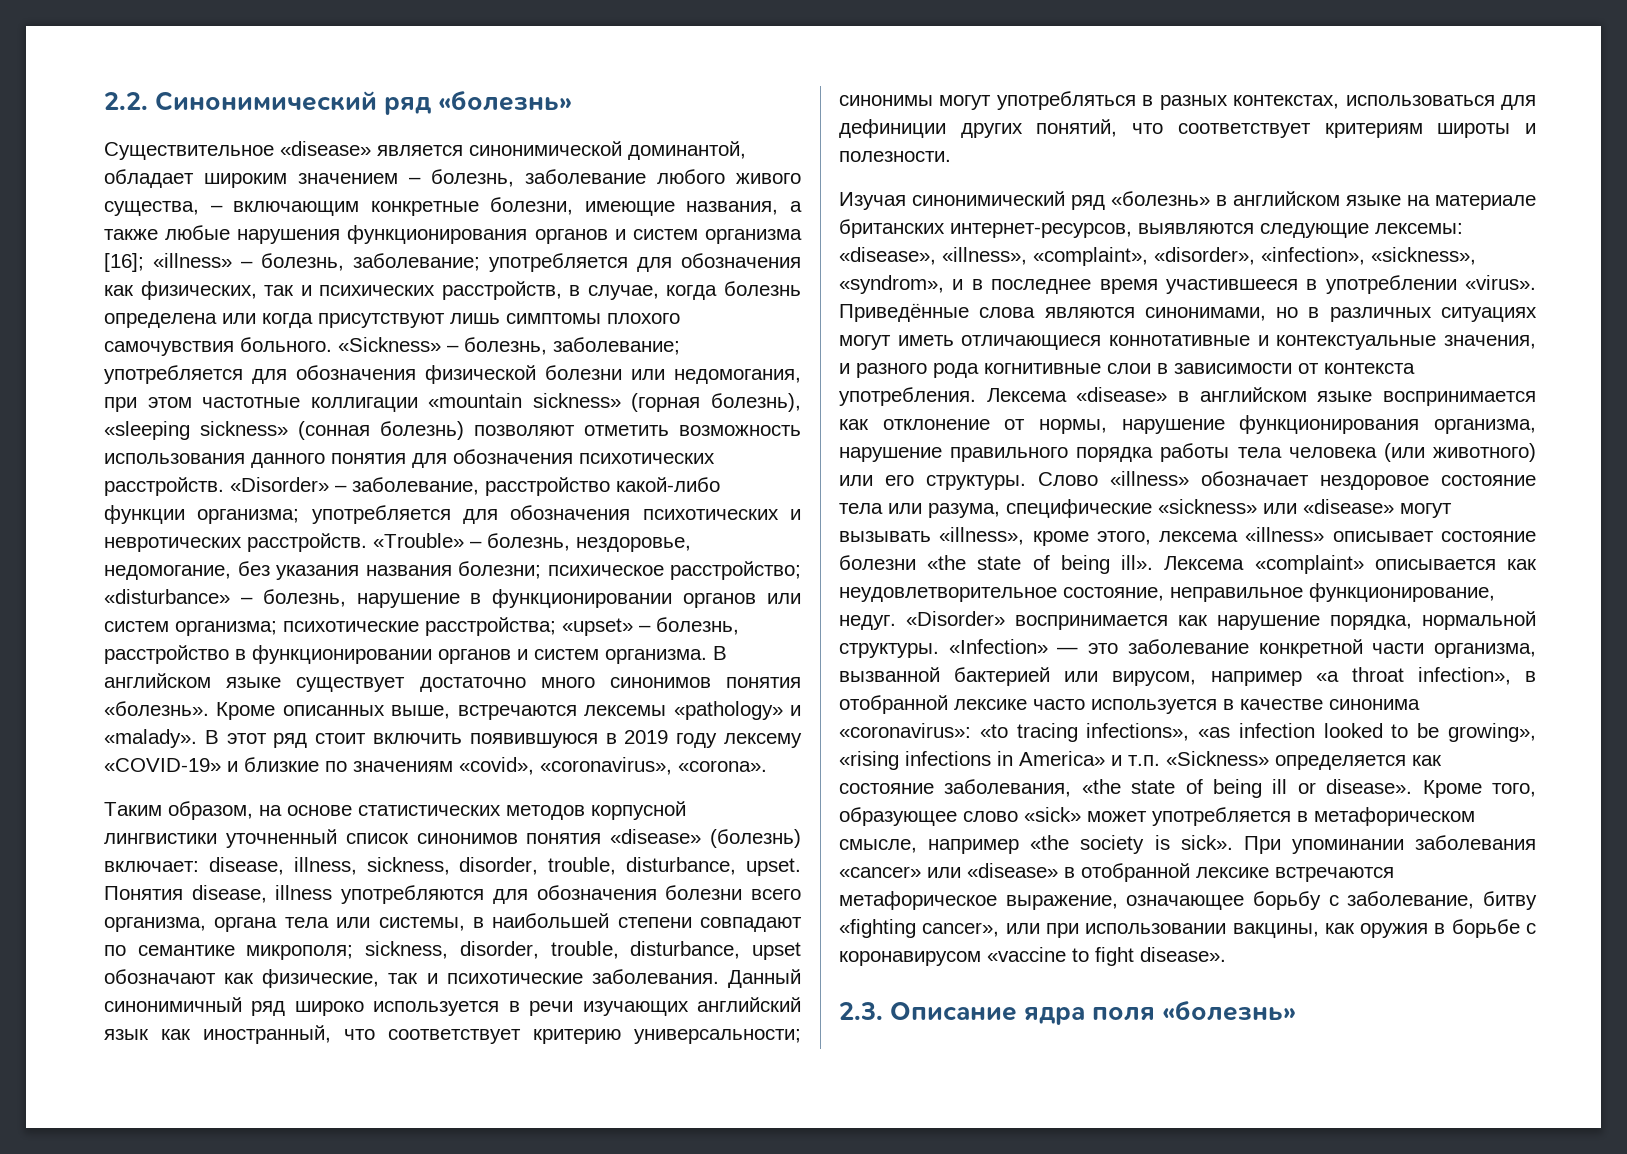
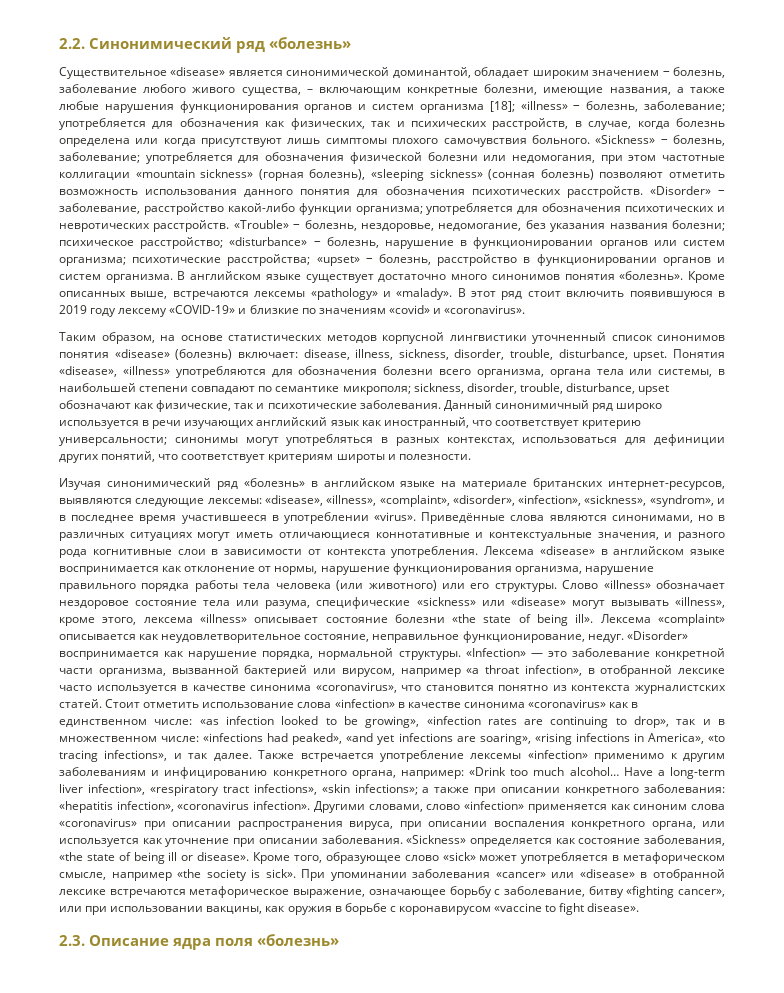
- Существительное «disease» является синонимической доминантой, обладает широким значением ‒ болезнь, заболевание любого живого существа, – включающим конкретные болезни, имеющие названия, а также любые нарушения функционирования органов и систем организма [16]; «illness» ‒ болезнь, заболевание; употребляется для обозначения как физических, так и психических расстройств, в случае, когда болезнь определена или когда присутствуют лишь симптомы плохого самочувствия больного.
+ Существительное «disease» является синонимической доминантой, обладает широким значением ‒ болезнь, заболевание любого живого существа, – включающим конкретные болезни, имеющие названия, а также любые нарушения функционирования органов и систем организма [18]; «illness» ‒ болезнь, заболевание; употребляется для обозначения как физических, так и психических расстройств, в случае, когда болезнь определена или когда присутствуют лишь симптомы плохого самочувствия больного.
- В этот ряд стоит включить появившуюся в 2019 году лексему «COVID-19» и близкие по значениям «covid», «coronavirus», «corona».
+ В этот ряд стоит включить появившуюся в 2019 году лексему «COVID-19» и близкие по значениям «covid» и «coronavirus».
- Понятия disease, illness употребляются для обозначения болезни всего организма, органа тела или системы, в наибольшей степени совпадают по семантике микрополя; sickness, disorder, trouble, disturbance, upset обозначают как физические, так и психотические заболевания.
+ Понятия «disease», «illness» употребляются для обозначения болезни всего организма, органа тела или системы, в наибольшей степени совпадают по семантике микрополя; sickness, disorder, trouble, disturbance, upset обозначают как физические, так и психотические заболевания.
- «Infection» — это заболевание конкретной части организма, вызванной бактерией или вирусом, например «a throat infection», в отобранной лексике часто используется в качестве синонима «coronavirus»: «to tracing infections», «as infection looked to be growing», «rising infections in America» и т.п. «Sickness» определяется как состояние заболевания, «the state of being ill or disease».
+ «Infection» — это заболевание конкретной части организма, вызванной бактерией или вирусом, например «a throat infection», в отобранной лексике часто используется в качестве синонима «coronavirus», что становится понятно из контекста журналистских статей. Стоит отметить использование слова «infection» в качестве синонима «coronavirus» как в единственном числе: «as infection looked to be growing», «infection rates are continuing to drop», так и в множественном числе: «infections had peaked», «and yet infections are soaring», «rising infections in America», «to tracing infections», и так далее. Также встречается употребление лексемы «infection» применимо к другим заболеваниям и инфицированию конкретного органа, например: «Drink too much alcohol… Have a long-term liver infection», «respiratory tract infections», «skin infections»; а также при описании конкретного заболевания: «hepatitis infection», «coronavirus infection». Другими словами, слово «infection» применяется как синоним слова «coronavirus» при описании распространения вируса, при описании воспаления конкретного органа, или используется как уточнение при описании заболевания. «Sickness» определяется как состояние заболевания, «the state of being ill or disease».

